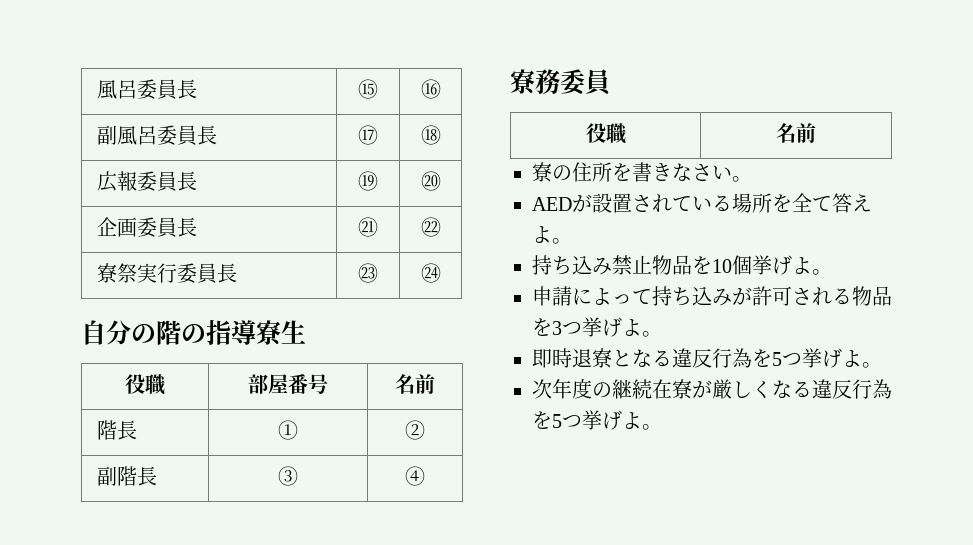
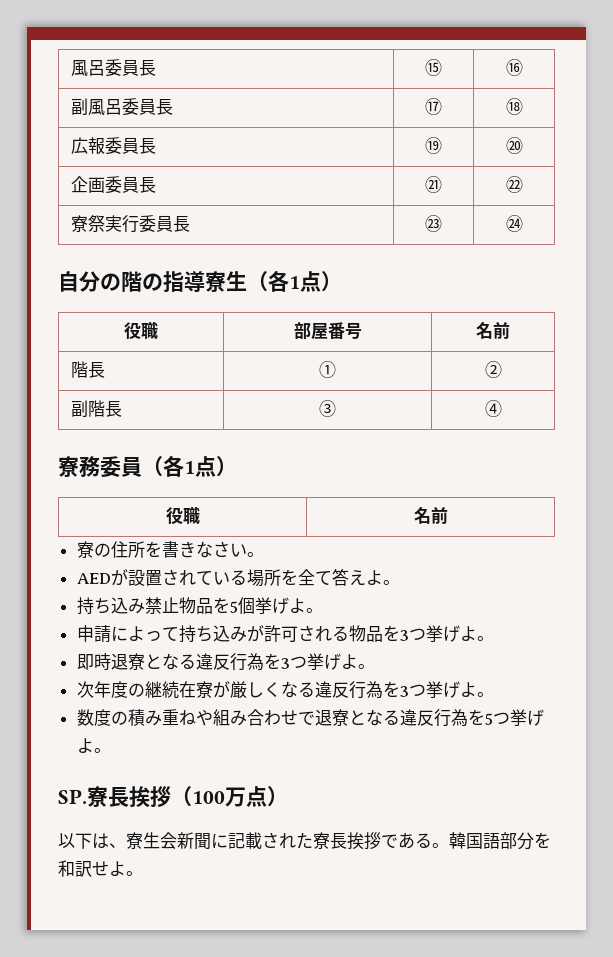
- 自分の階の指導寮生
+ 自分の階の指導寮生（各1点）
- 寮務委員
+ 寮務委員（各1点）
- 持ち込み禁止物品を10個挙げよ。
+ 持ち込み禁止物品を5個挙げよ。
- 即時退寮となる違反行為を5つ挙げよ。
+ 即時退寮となる違反行為を3つ挙げよ。
- 次年度の継続在寮が厳しくなる違反行為を5つ挙げよ。
+ 次年度の継続在寮が厳しくなる違反行為を3つ挙げよ。
+ 数度の積み重ねや組み合わせで退寮となる違反行為を5つ挙げよ。
+ SP.寮長挨拶（100万点）
+ 以下は、寮生会新聞に記載された寮長挨拶である。韓国語部分を和訳せよ。

